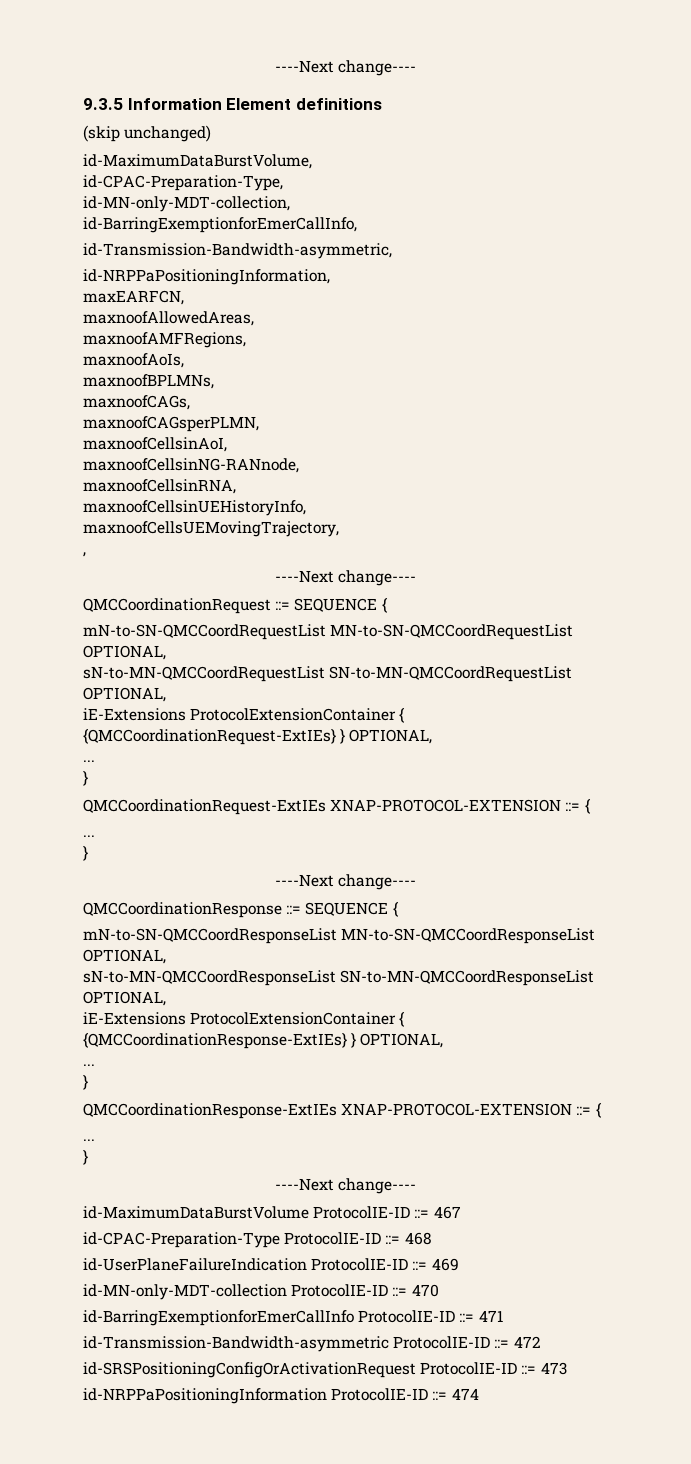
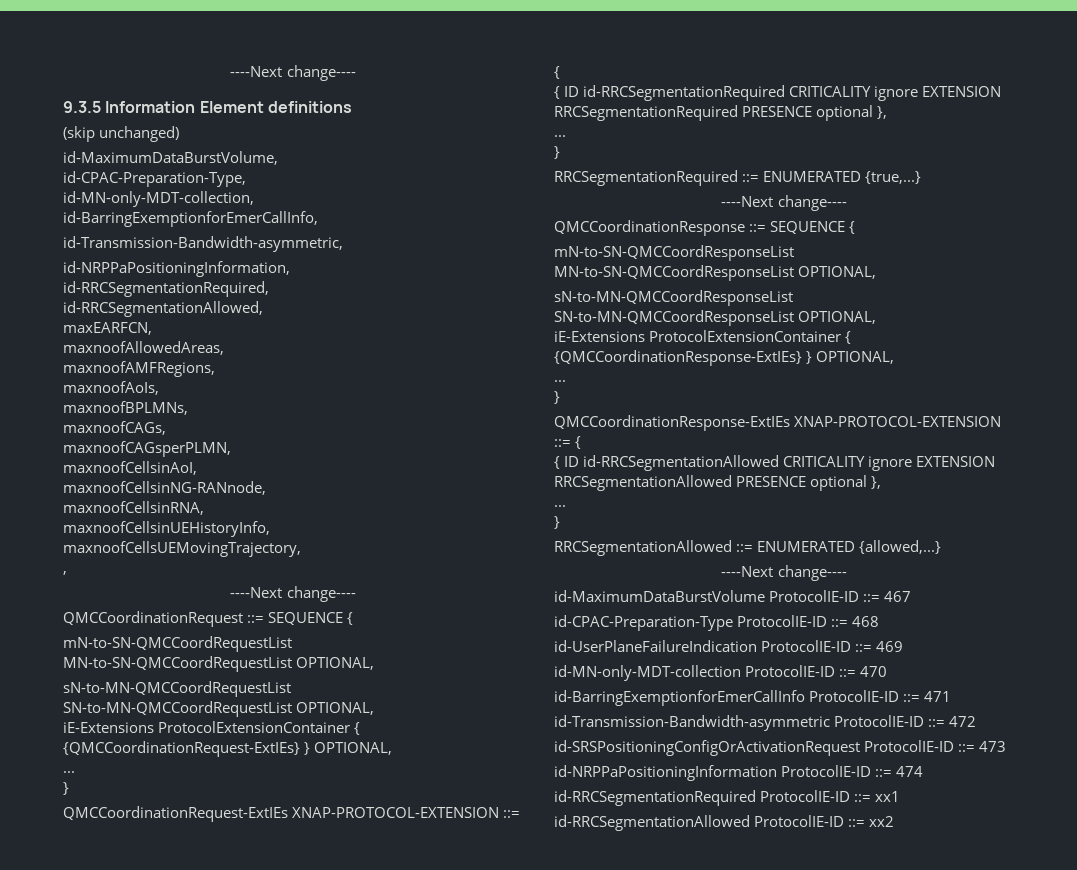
+ id-RRCSegmentationRequired,
+ id-RRCSegmentationAllowed,
  QMCCoordinationRequest-ExtIEs XNAP-PROTOCOL-EXTENSION ::= {
+ { ID id-RRCSegmentationRequired CRITICALITY ignore EXTENSION RRCSegmentationRequired PRESENCE optional },
  ...
  }
+ RRCSegmentationRequired ::= ENUMERATED {true,...}
  QMCCoordinationResponse-ExtIEs XNAP-PROTOCOL-EXTENSION ::= {
+ { ID id-RRCSegmentationAllowed CRITICALITY ignore EXTENSION RRCSegmentationAllowed PRESENCE optional },
  ...
  }
+ RRCSegmentationAllowed ::= ENUMERATED {allowed,...}
+ id-RRCSegmentationRequired ProtocolIE-ID ::= xx1
+ id-RRCSegmentationAllowed ProtocolIE-ID ::= xx2

